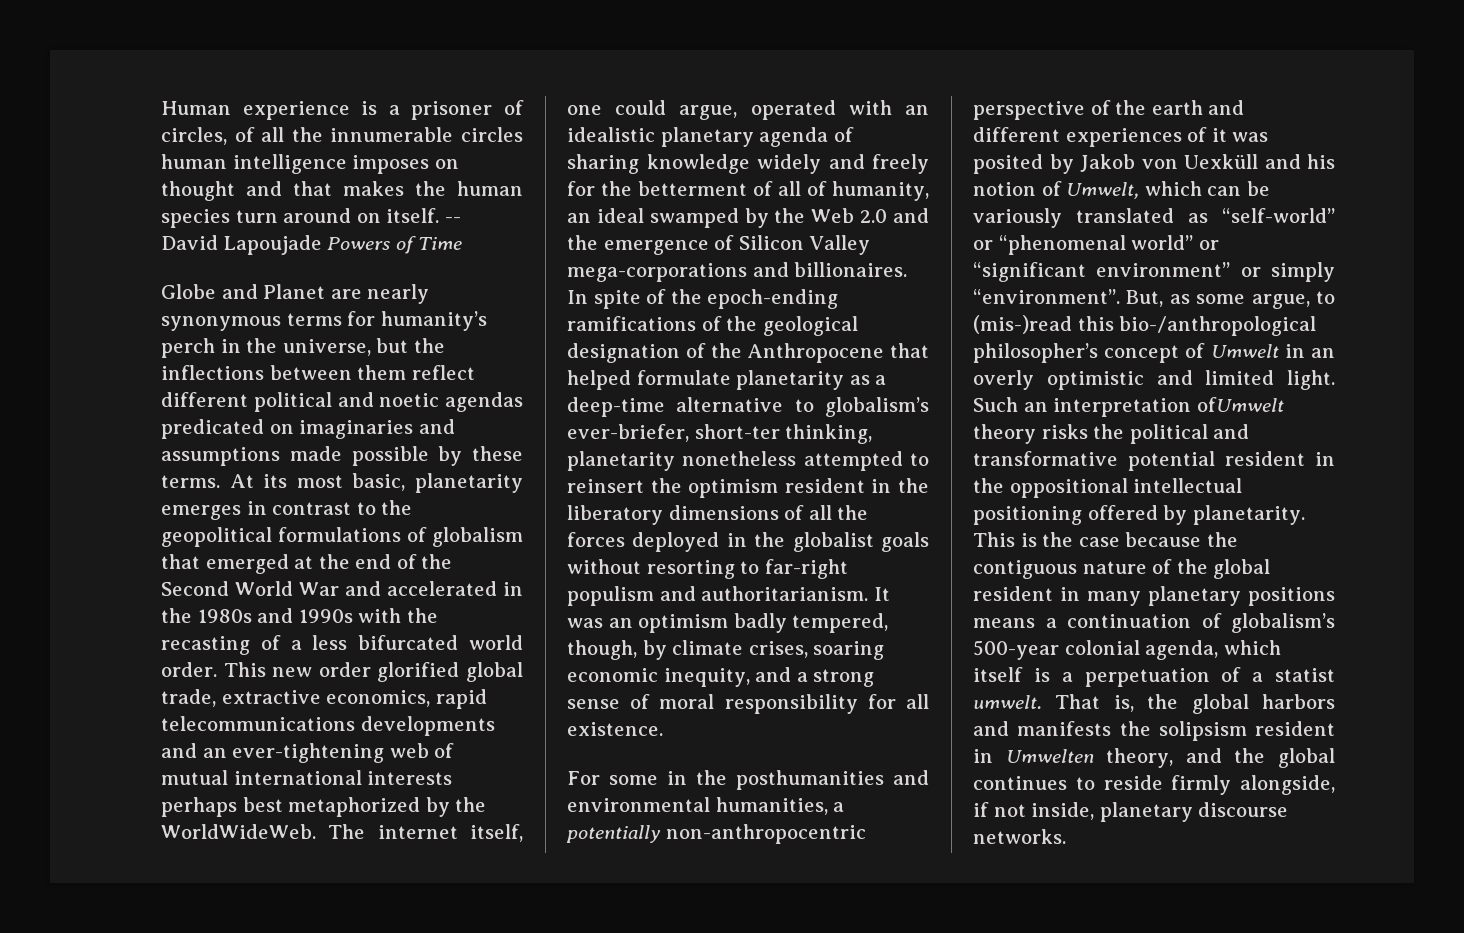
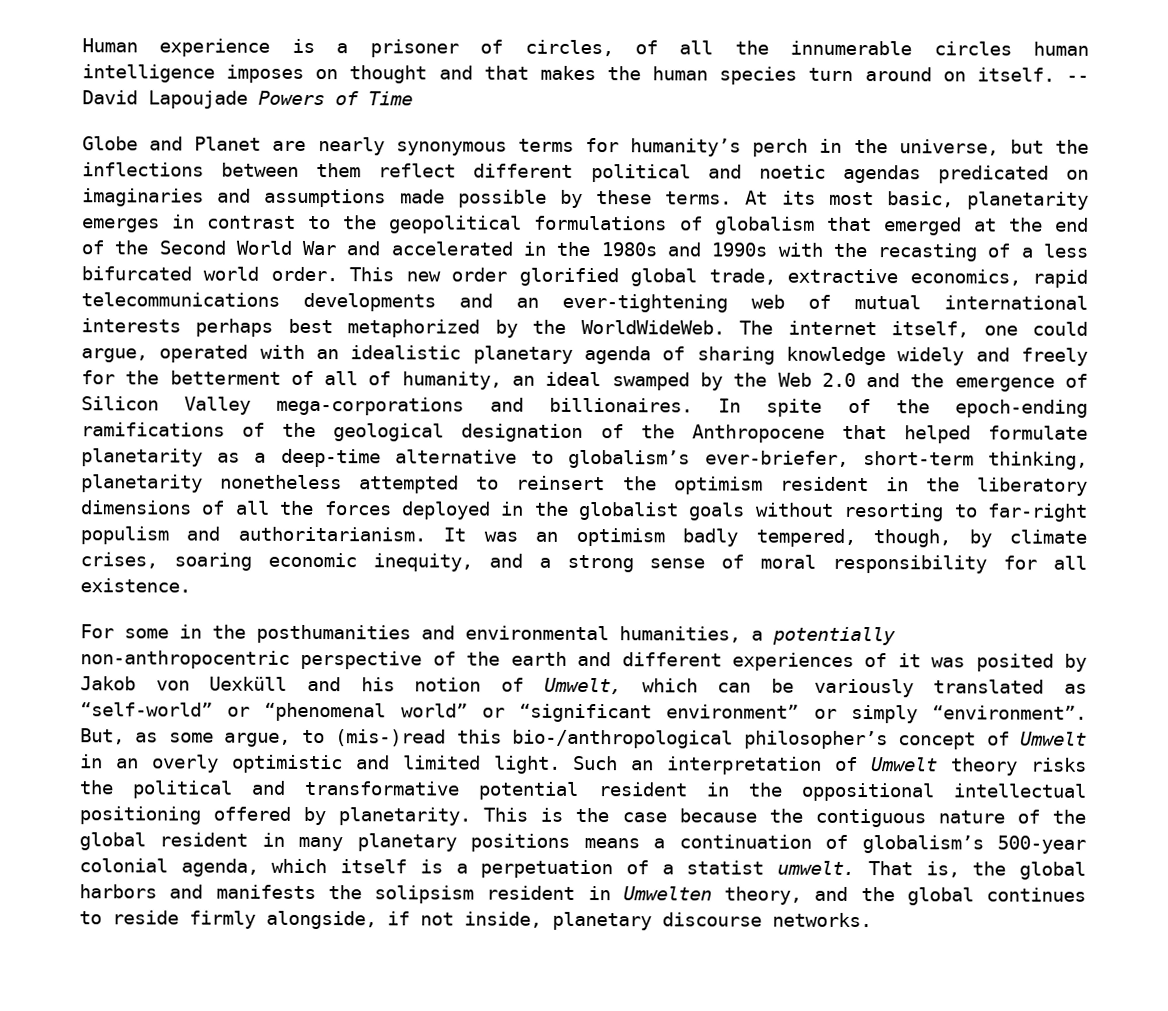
- In spite of the epoch-ending ramifications of the geological designation of the Anthropocene that helped formulate planetarity as a deep-time alternative to globalism’s ever-briefer, short-ter thinking, planetarity nonetheless attempted to reinsert the optimism resident in the liberatory dimensions of all the forces deployed in the globalist goals without resorting to far-right populism and authoritarianism.
+ In spite of the epoch-ending ramifications of the geological designation of the Anthropocene that helped formulate planetarity as a deep-time alternative to globalism’s ever-briefer, short-term thinking, planetarity nonetheless attempted to reinsert the optimism resident in the liberatory dimensions of all the forces deployed in the globalist goals without resorting to far-right populism and authoritarianism.
- Such an interpretation ofUmwelt theory risks the political and transformative potential resident in the oppositional intellectual positioning offered by planetarity.
+ Such an interpretation of Umwelt theory risks the political and transformative potential resident in the oppositional intellectual positioning offered by planetarity.

